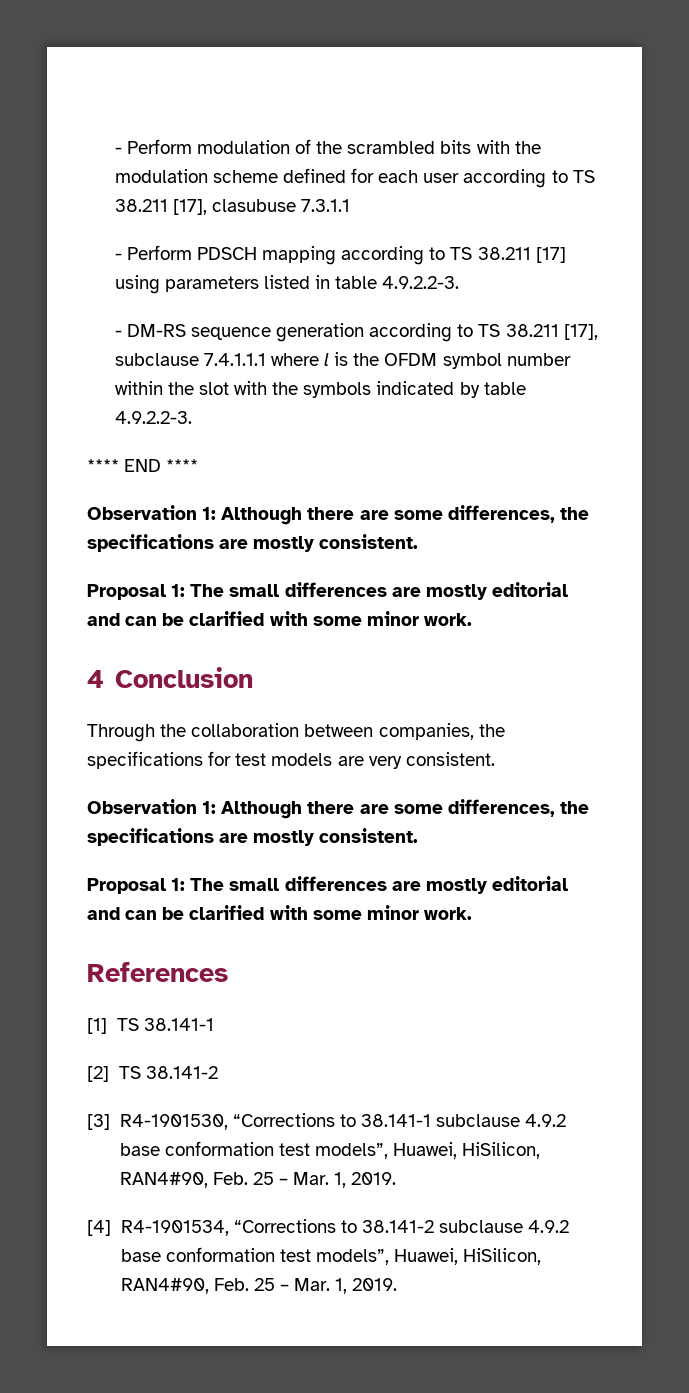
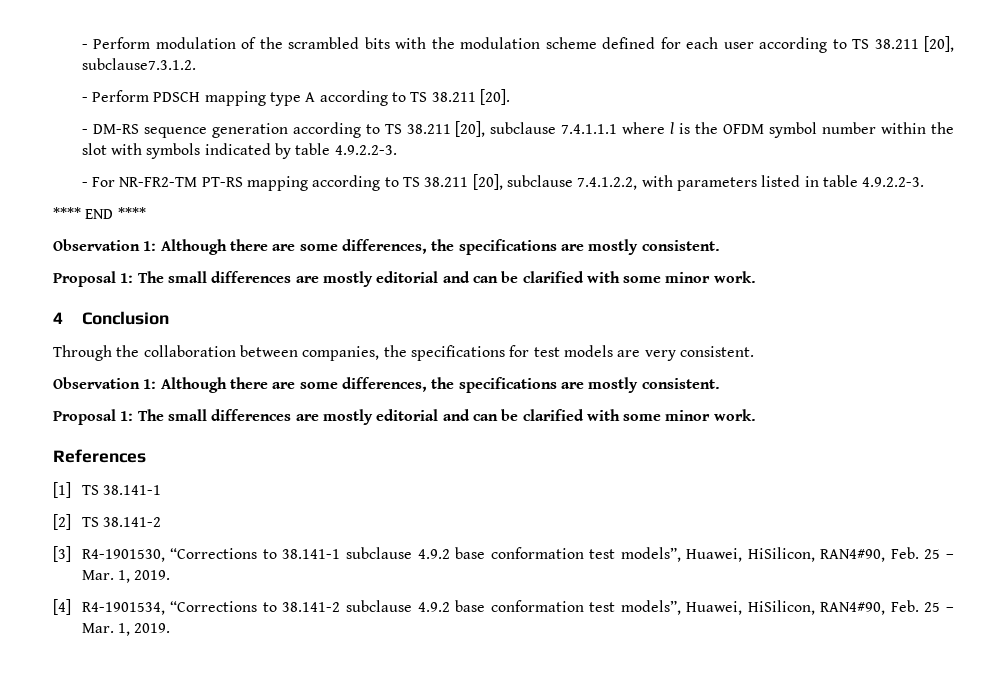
- - Perform modulation of the scrambled bits with the modulation scheme defined for each user according to TS 38.211 [17], clasubuse 7.3.1.1
+ - Perform modulation of the scrambled bits with the modulation scheme defined for each user according to TS 38.211 [20], subclause7.3.1.2.
- - Perform PDSCH mapping according to TS 38.211 [17] using parameters listed in table 4.9.2.2-3.
+ - Perform PDSCH mapping type A according to TS 38.211 [20].
- - DM-RS sequence generation according to TS 38.211 [17], subclause 7.4.1.1.1 where l is the OFDM symbol number within the slot with the symbols indicated by table 4.9.2.2-3.
+ - DM-RS sequence generation according to TS 38.211 [20], subclause 7.4.1.1.1 where l is the OFDM symbol number within the slot with symbols indicated by table 4.9.2.2-3.
+ - For NR-FR2-TM PT-RS mapping according to TS 38.211 [20], subclause 7.4.1.2.2, with parameters listed in table 4.9.2.2-3.

